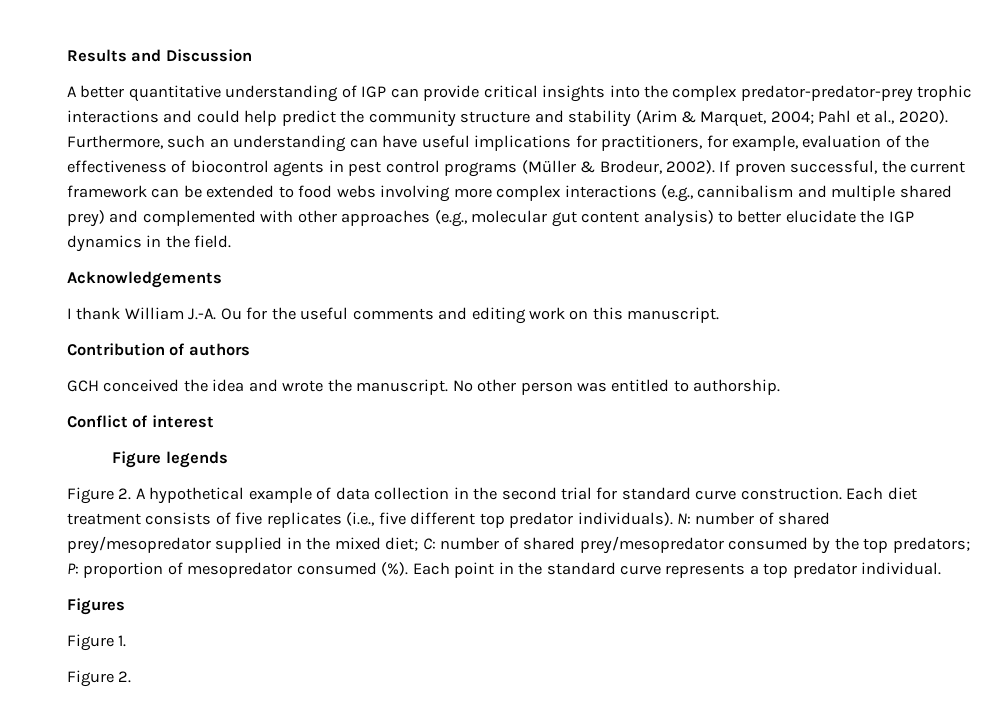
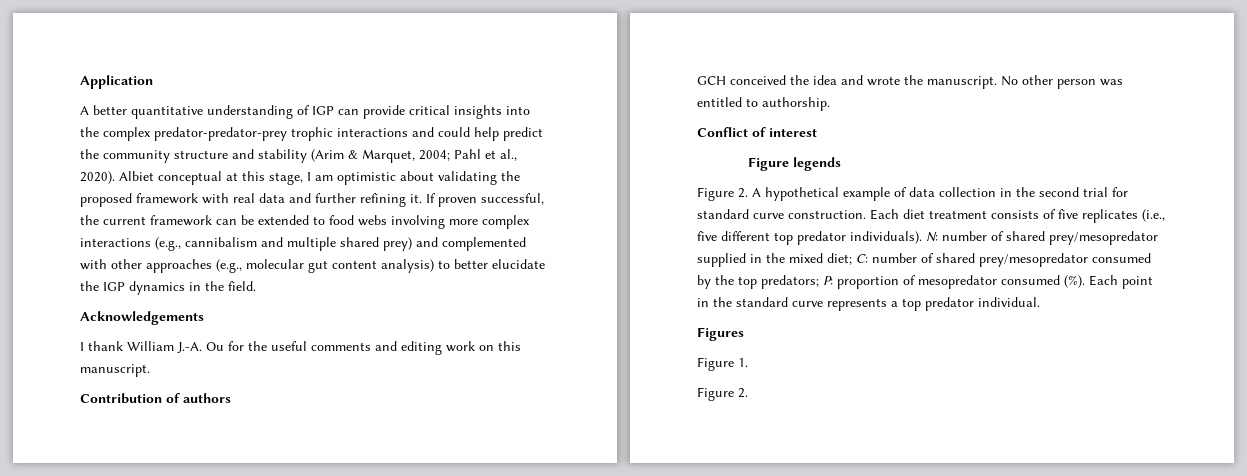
- Results and Discussion
+ Application
- Furthermore, such an understanding can have useful implications for practitioners, for example, evaluation of the effectiveness of biocontrol agents in pest control programs (Müller & Brodeur, 2002).
+ Albiet conceptual at this stage, I am optimistic about validating the proposed framework with real data and further refining it.

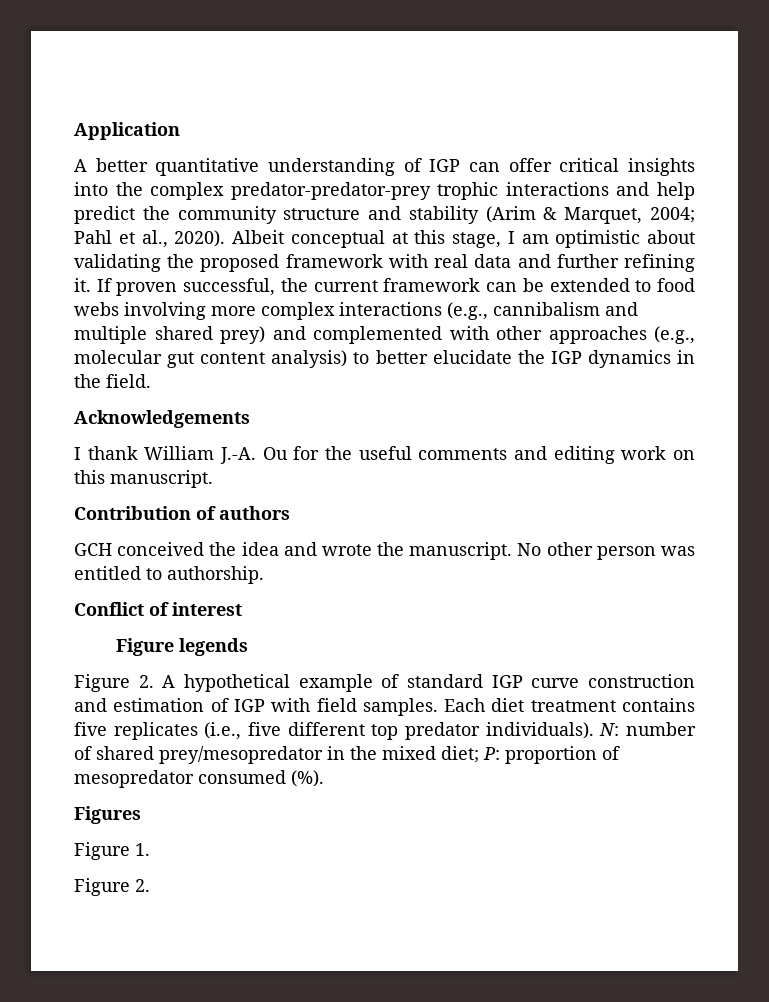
- A better quantitative understanding of IGP can provide critical insights into the complex predator-predator-prey trophic interactions and could help predict the community structure and stability (Arim & Marquet, 2004; Pahl et al., 2020).
+ A better quantitative understanding of IGP can offer critical insights into the complex predator-predator-prey trophic interactions and help predict the community structure and stability (Arim & Marquet, 2004; Pahl et al., 2020).
- Albiet conceptual at this stage, I am optimistic about validating the proposed framework with real data and further refining it.
+ Albeit conceptual at this stage, I am optimistic about validating the proposed framework with real data and further refining it.
- Figure 2. A hypothetical example of data collection in the second trial for standard curve construction.
+ Figure 2. A hypothetical example of standard IGP curve construction and estimation of IGP with field samples.
- Each diet treatment consists of five replicates (i.e., five different top predator individuals).
+ Each diet treatment contains five replicates (i.e., five different top predator individuals).
- N: number of shared prey/mesopredator supplied in the mixed diet; C: number of shared prey/mesopredator consumed by the top predators; P: proportion of mesopredator consumed (%). Each point in the standard curve represents a top predator individual.
+ N: number of shared prey/mesopredator in the mixed diet; P: proportion of mesopredator consumed (%).

